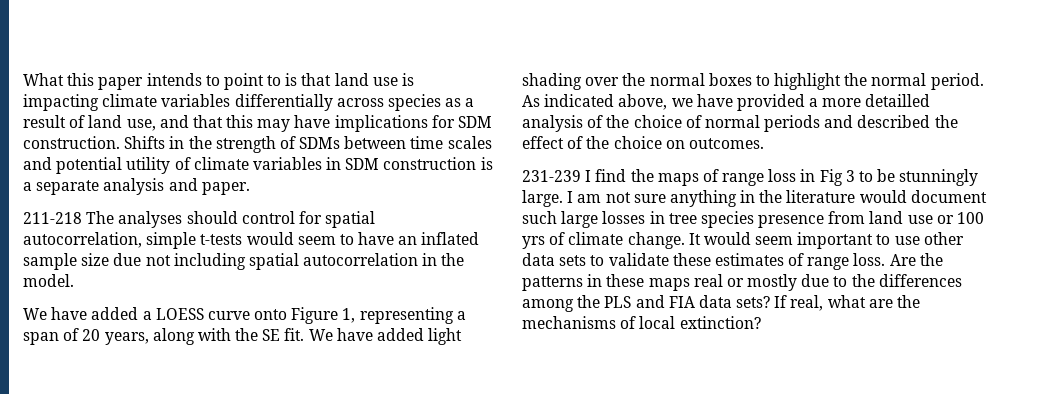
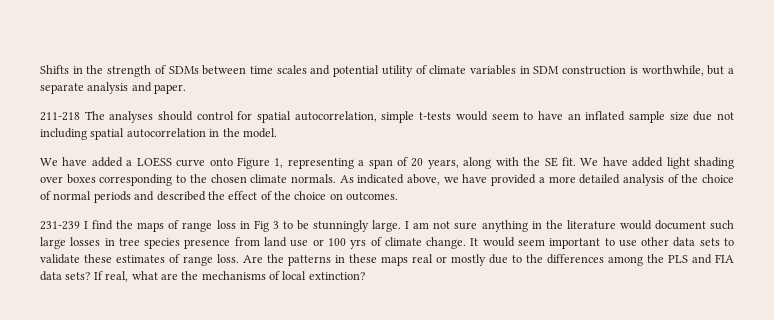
- What this paper intends to point to is that land use is impacting climate variables differentially across species as a result of land use, and that this may have implications for SDM construction. Shifts in the strength of SDMs between time scales and potential utility of climate variables in SDM construction is a separate analysis and paper.
+ Shifts in the strength of SDMs between time scales and potential utility of climate variables in SDM construction is worthwhile, but a separate analysis and paper.
- We have added light shading over the normal boxes to highlight the normal period.
+ We have added light shading over boxes corresponding to the chosen climate normals.
- As indicated above, we have provided a more detailled analysis of the choice of normal periods and described the effect of the choice on outcomes.
+ As indicated above, we have provided a more detailed analysis of the choice of normal periods and described the effect of the choice on outcomes.

